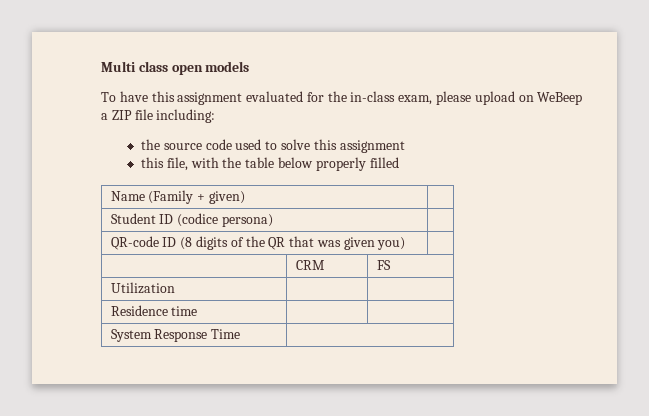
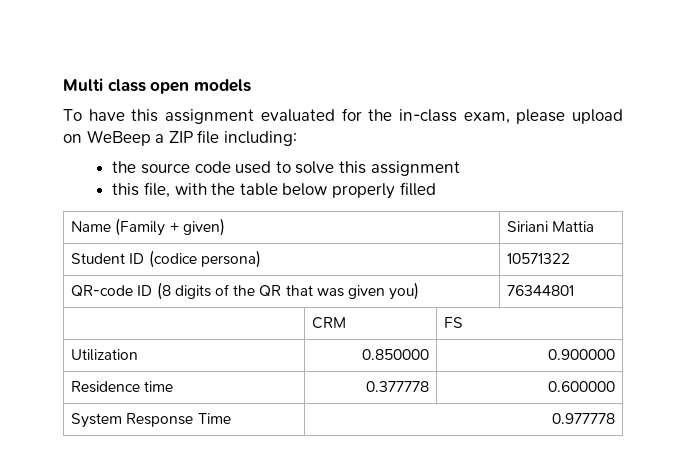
- Name (Family + given) |
+ Name (Family + given) | Siriani Mattia
- Student ID (codice persona) |
+ Student ID (codice persona) | 10571322
- QR-code ID (8 digits of the QR that was given you) |
+ QR-code ID (8 digits of the QR that was given you) | 76344801
- Utilization | |
+ Utilization | 0.850000 | 0.900000
- Residence time | |
+ Residence time | 0.377778 | 0.600000
- System Response Time |
+ System Response Time | 0.977778

